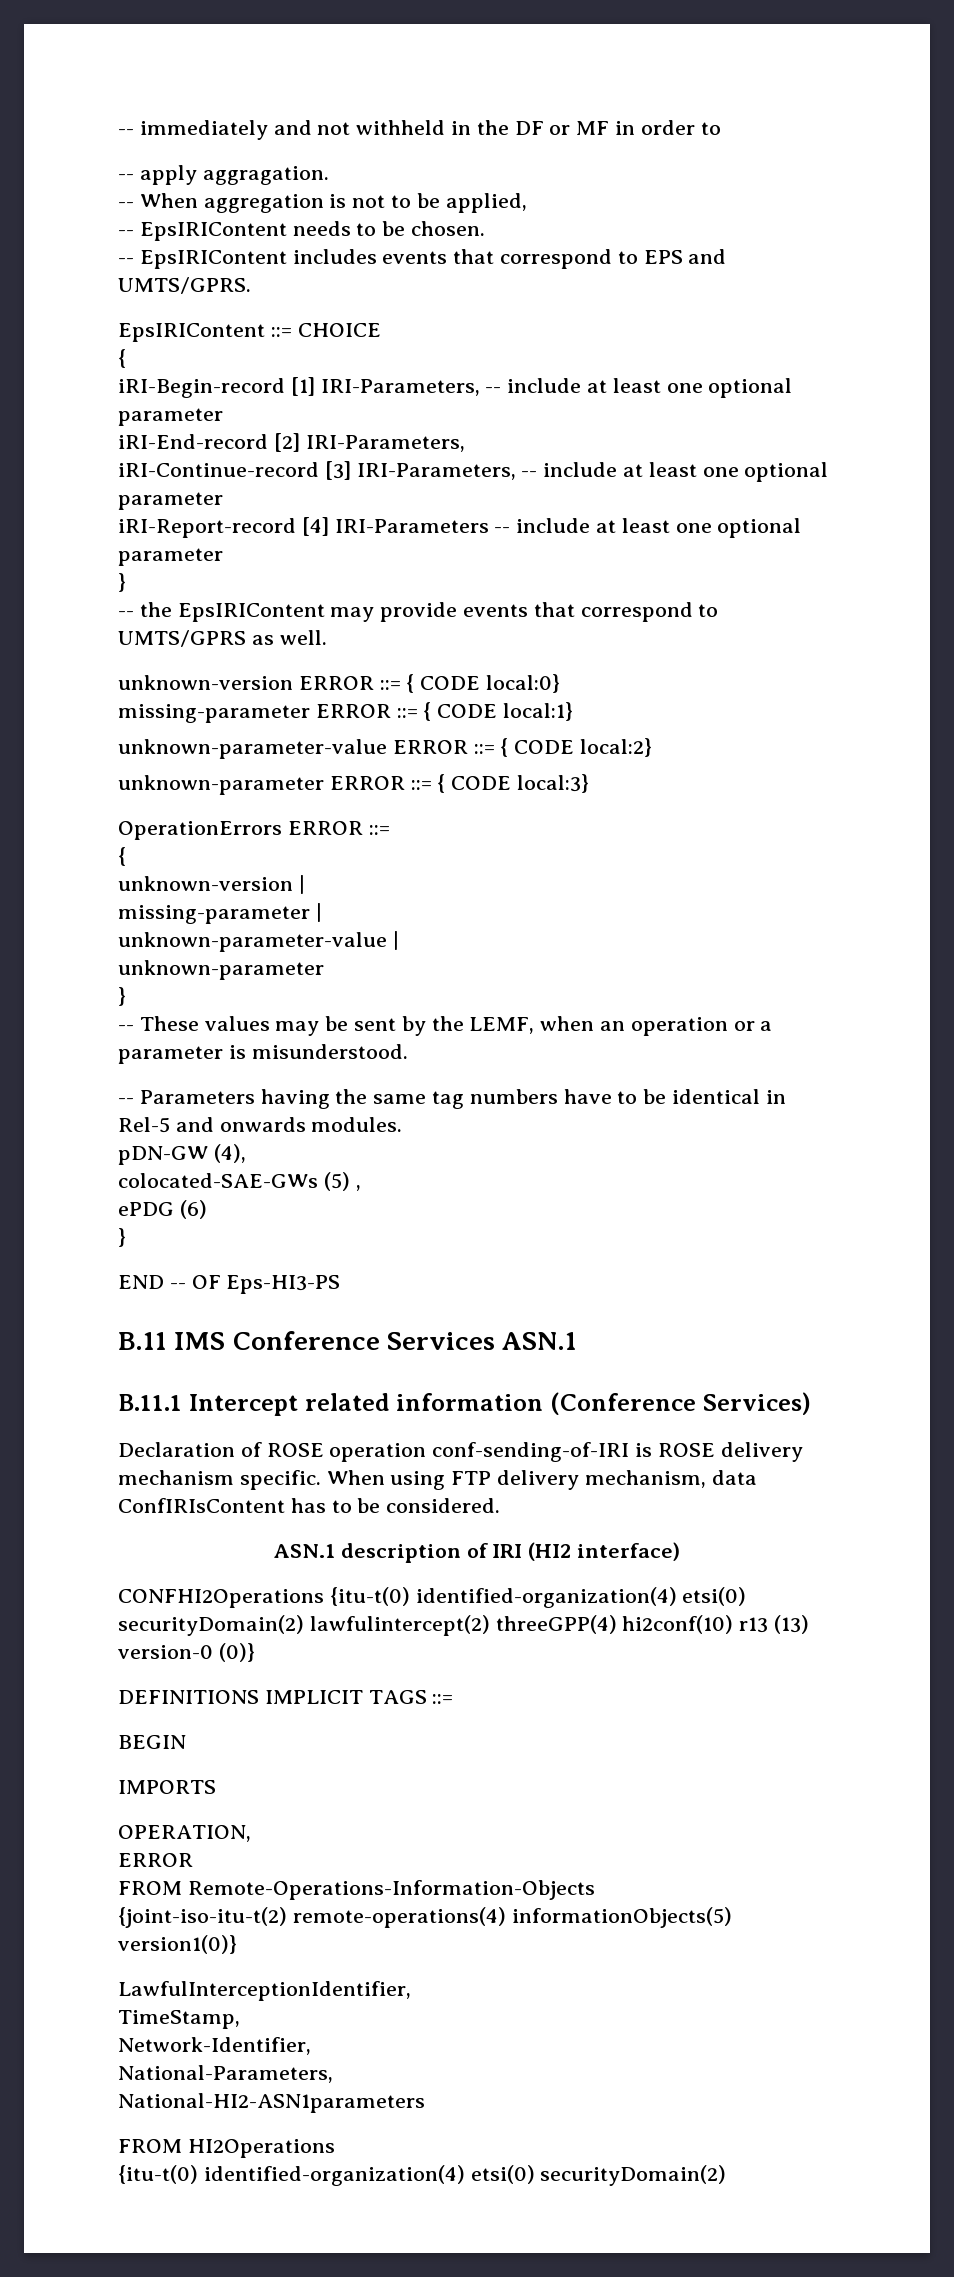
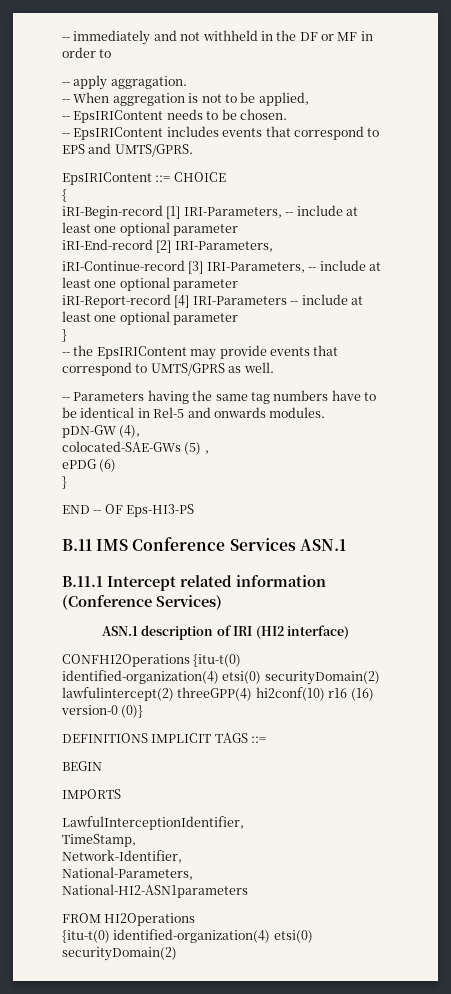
- unknown-version ERROR ::= { CODE local:0}
- missing-parameter ERROR ::= { CODE local:1}
- unknown-parameter-value ERROR ::= { CODE local:2}
- unknown-parameter ERROR ::= { CODE local:3}
- OperationErrors ERROR ::=
- {
- unknown-version |
- missing-parameter |
- unknown-parameter-value |
- unknown-parameter
- }
- -- These values may be sent by the LEMF, when an operation or a parameter is misunderstood.
- Declaration of ROSE operation conf-sending-of-IRI is ROSE delivery mechanism specific. When using FTP delivery mechanism, data ConfIRIsContent has to be considered.
- CONFHI2Operations {itu-t(0) identified-organization(4) etsi(0) securityDomain(2) lawfulintercept(2) threeGPP(4) hi2conf(10) r13 (13) version-0 (0)}
+ CONFHI2Operations {itu-t(0) identified-organization(4) etsi(0) securityDomain(2) lawfulintercept(2) threeGPP(4) hi2conf(10) r16 (16) version-0 (0)}
- OPERATION,
- ERROR
- FROM Remote-Operations-Information-Objects
- {joint-iso-itu-t(2) remote-operations(4) informationObjects(5) version1(0)}

